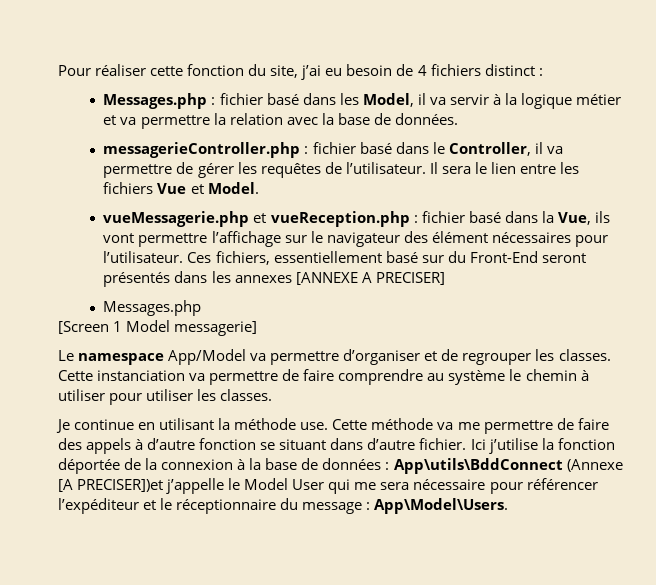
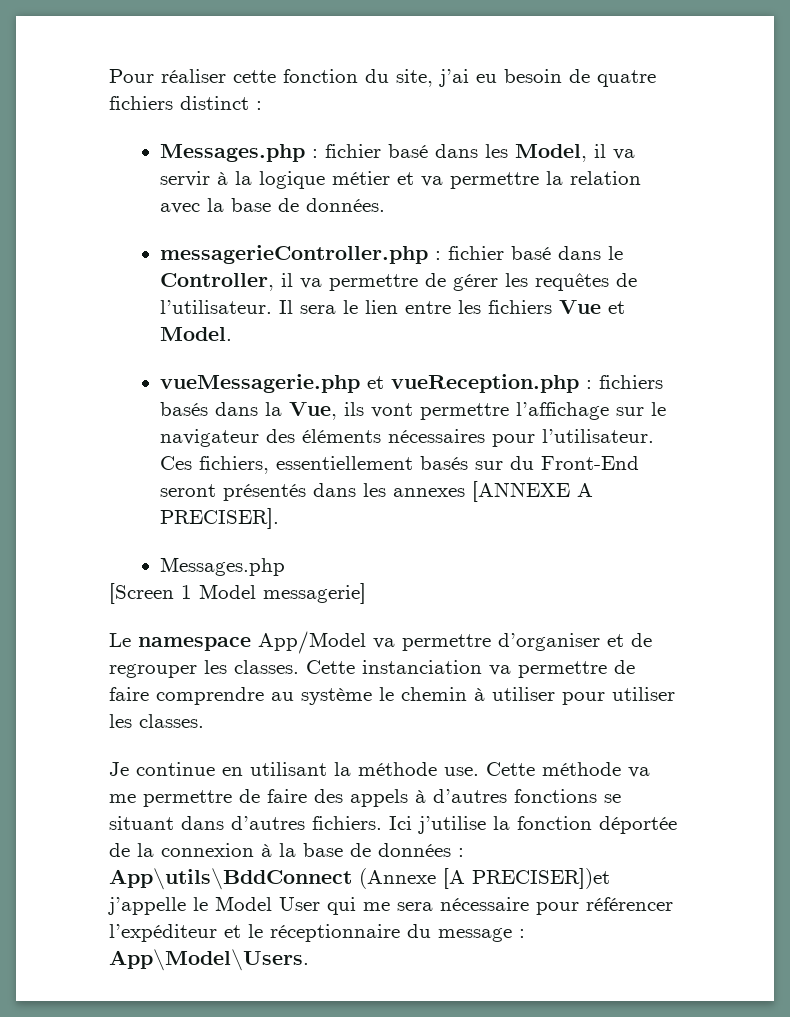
- Pour réaliser cette fonction du site, j’ai eu besoin de 4 fichiers distinct :
+ Pour réaliser cette fonction du site, j’ai eu besoin de quatre fichiers distinct :
- vueMessagerie.php et vueReception.php : fichier basé dans la Vue, ils vont permettre l’affichage sur le navigateur des élément nécessaires pour l’utilisateur.
+ vueMessagerie.php et vueReception.php : fichiers basés dans la Vue, ils vont permettre l’affichage sur le navigateur des éléments nécessaires pour l’utilisateur.
- Ces fichiers, essentiellement basé sur du Front-End seront présentés dans les annexes [ANNEXE A PRECISER]
+ Ces fichiers, essentiellement basés sur du Front-End seront présentés dans les annexes [ANNEXE A PRECISER].
- Cette méthode va me permettre de faire des appels à d’autre fonction se situant dans d’autre fichier.
+ Cette méthode va me permettre de faire des appels à d’autres fonctions se situant dans d’autres fichiers.

